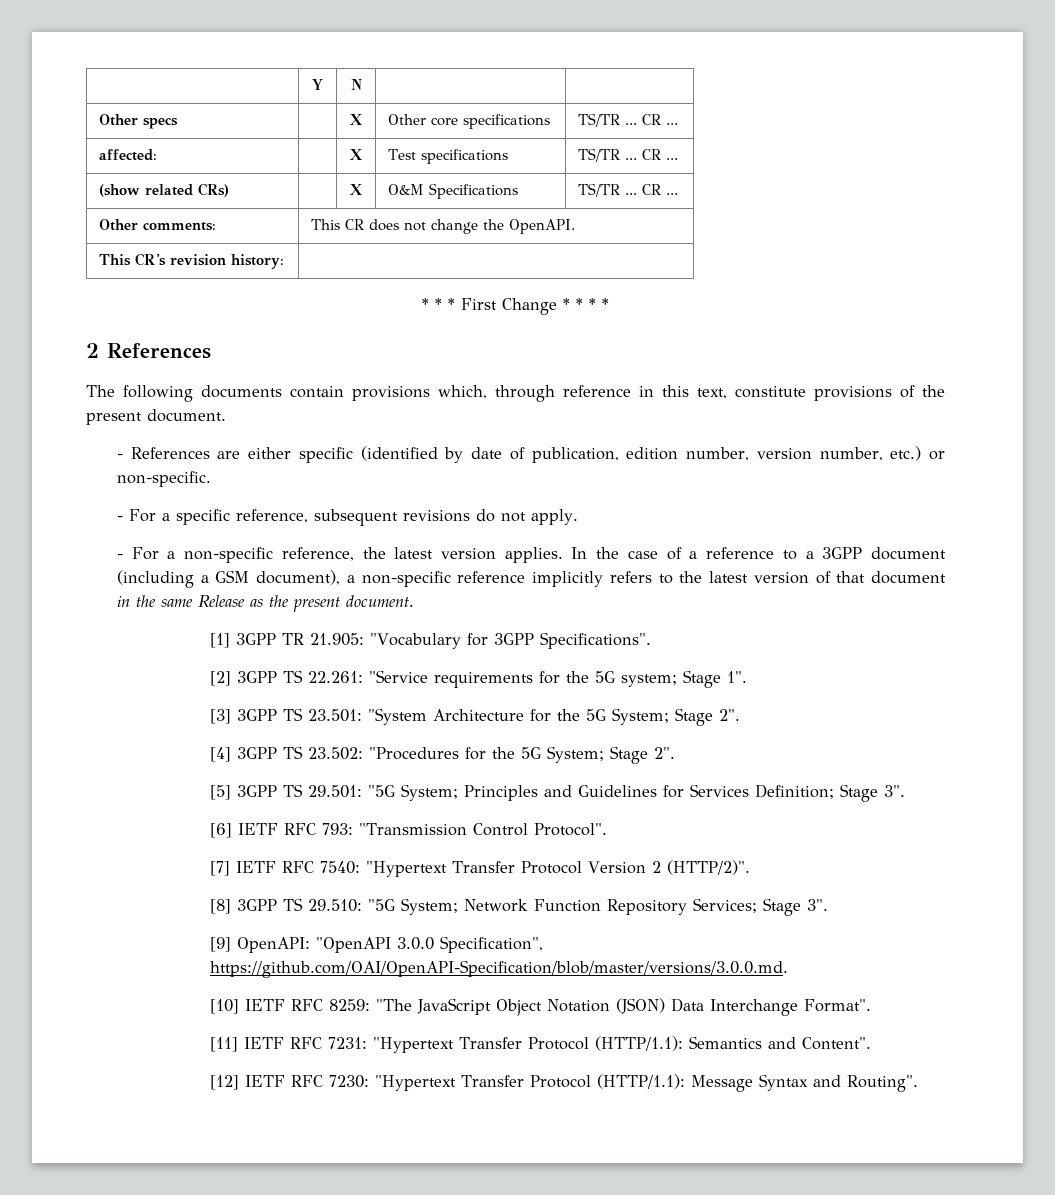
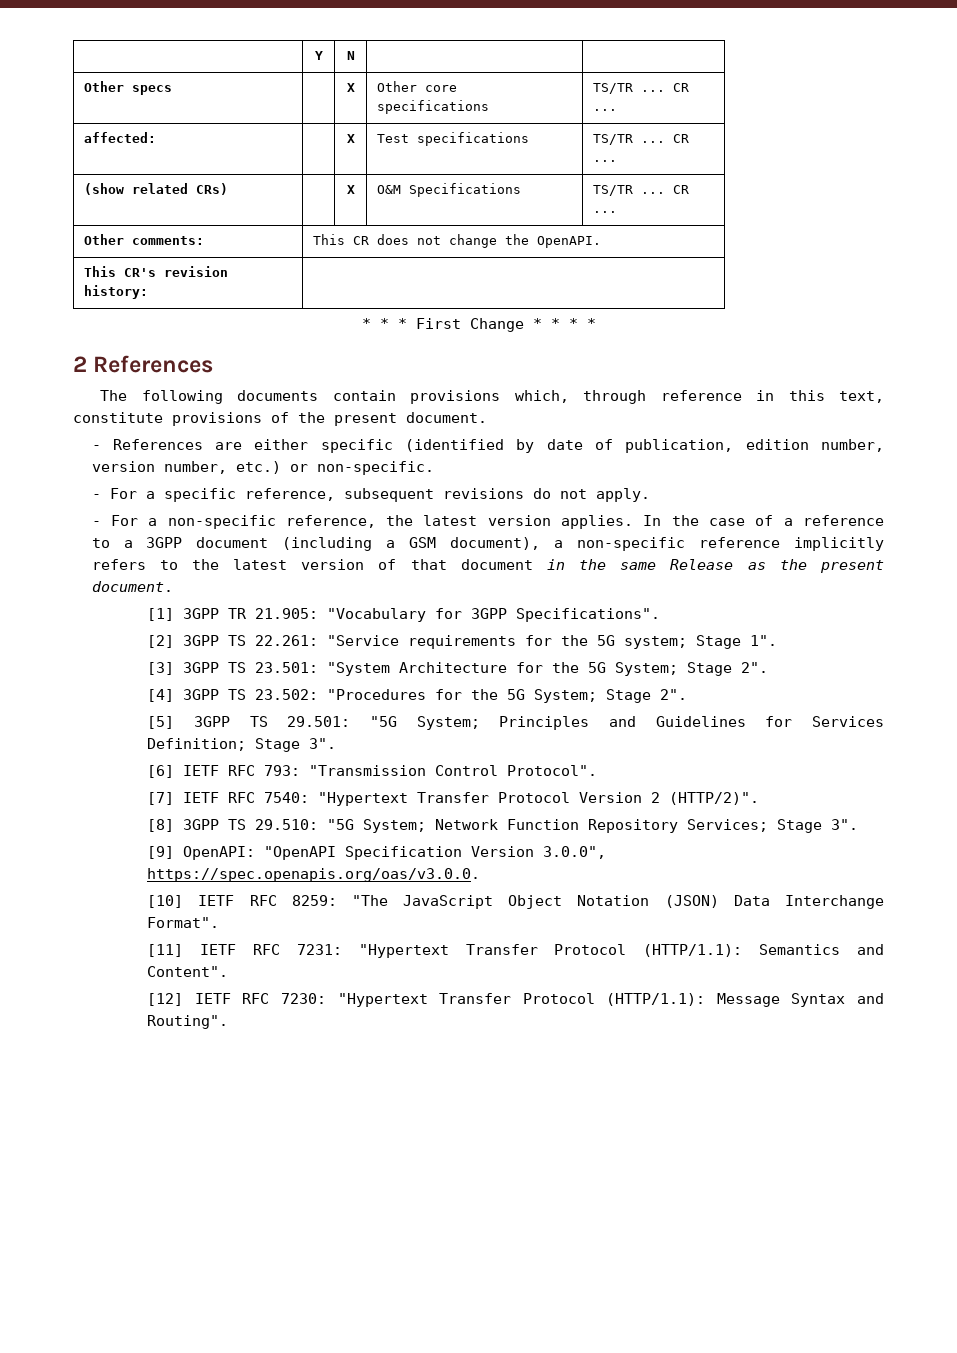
- [9] OpenAPI: "OpenAPI 3.0.0 Specification", https://github.com/OAI/OpenAPI-Specification/blob/master/versions/3.0.0.md.
+ [9] OpenAPI: "OpenAPI Specification Version 3.0.0", https://spec.openapis.org/oas/v3.0.0.

